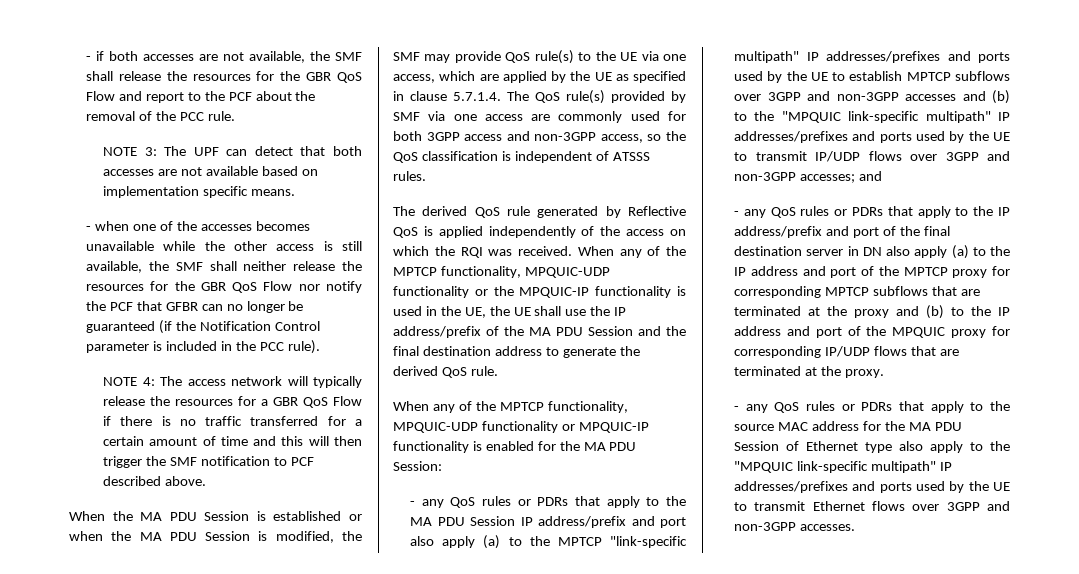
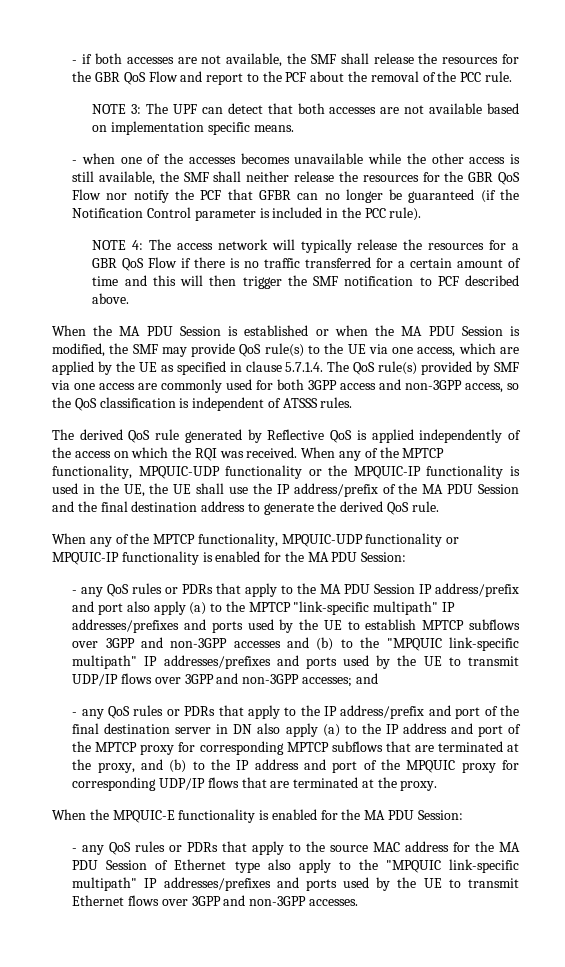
- - any QoS rules or PDRs that apply to the MA PDU Session IP address/prefix and port also apply (a) to the MPTCP "link-specific multipath" IP addresses/prefixes and ports used by the UE to establish MPTCP subflows over 3GPP and non-3GPP accesses and (b) to the "MPQUIC link-specific multipath" IP addresses/prefixes and ports used by the UE to transmit IP/UDP flows over 3GPP and non-3GPP accesses;
+ - any QoS rules or PDRs that apply to the MA PDU Session IP address/prefix and port also apply (a) to the MPTCP "link-specific multipath" IP addresses/prefixes and ports used by the UE to establish MPTCP subflows over 3GPP and non-3GPP accesses and (b) to the "MPQUIC link-specific multipath" IP addresses/prefixes and ports used by the UE to transmit UDP/IP flows over 3GPP and non-3GPP accesses;
- - any QoS rules or PDRs that apply to the IP address/prefix and port of the final destination server in DN also apply (a) to the IP address and port of the MPTCP proxy for corresponding MPTCP subflows that are terminated at the proxy and (b) to the IP address and port of the MPQUIC proxy for corresponding IP/UDP flows that are terminated at the proxy.
+ - any QoS rules or PDRs that apply to the IP address/prefix and port of the final destination server in DN also apply (a) to the IP address and port of the MPTCP proxy for corresponding MPTCP subflows that are terminated at the proxy, and (b) to the IP address and port of the MPQUIC proxy for corresponding UDP/IP flows that are terminated at the proxy.
+ When the MPQUIC-E functionality is enabled for the MA PDU Session:

